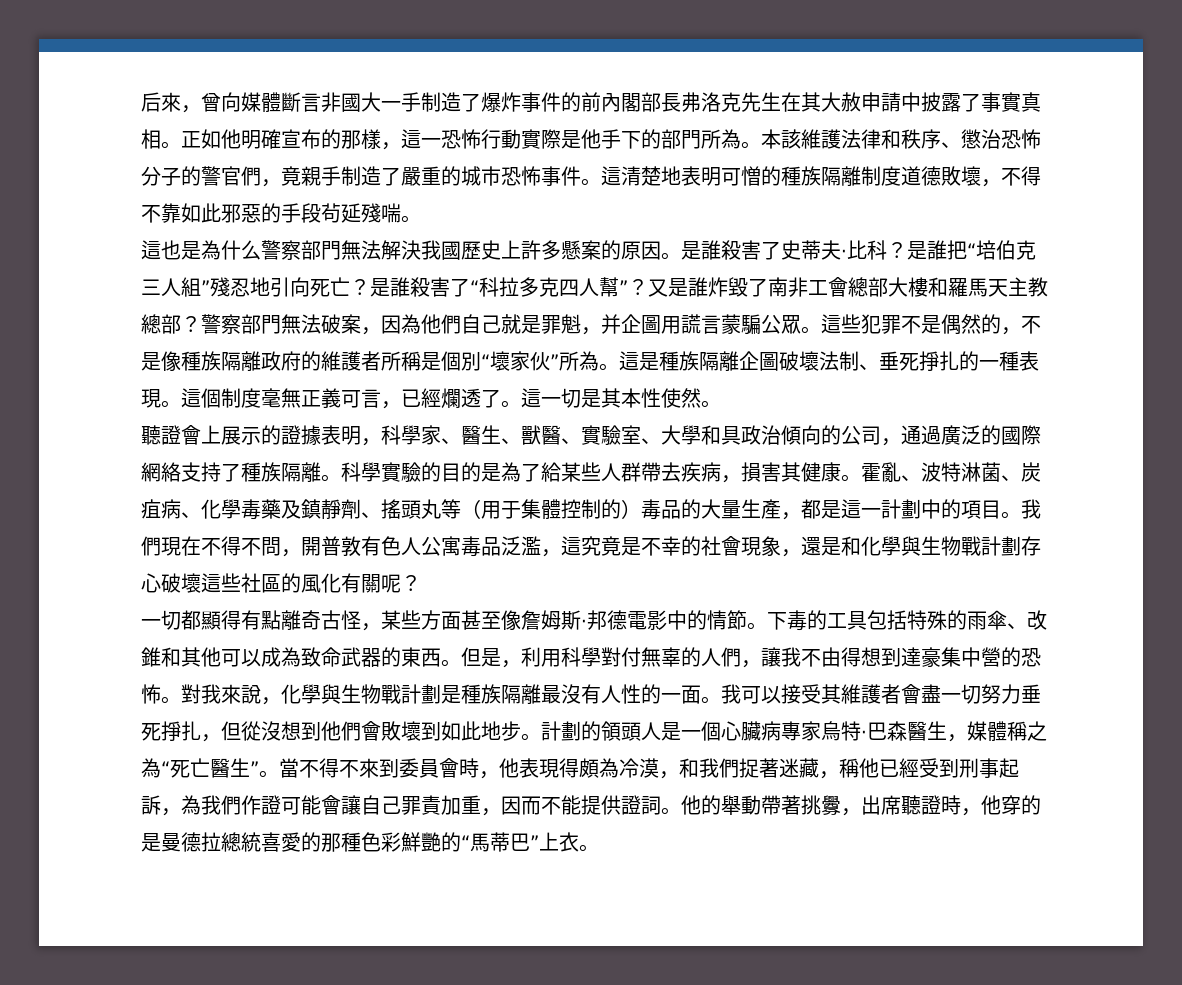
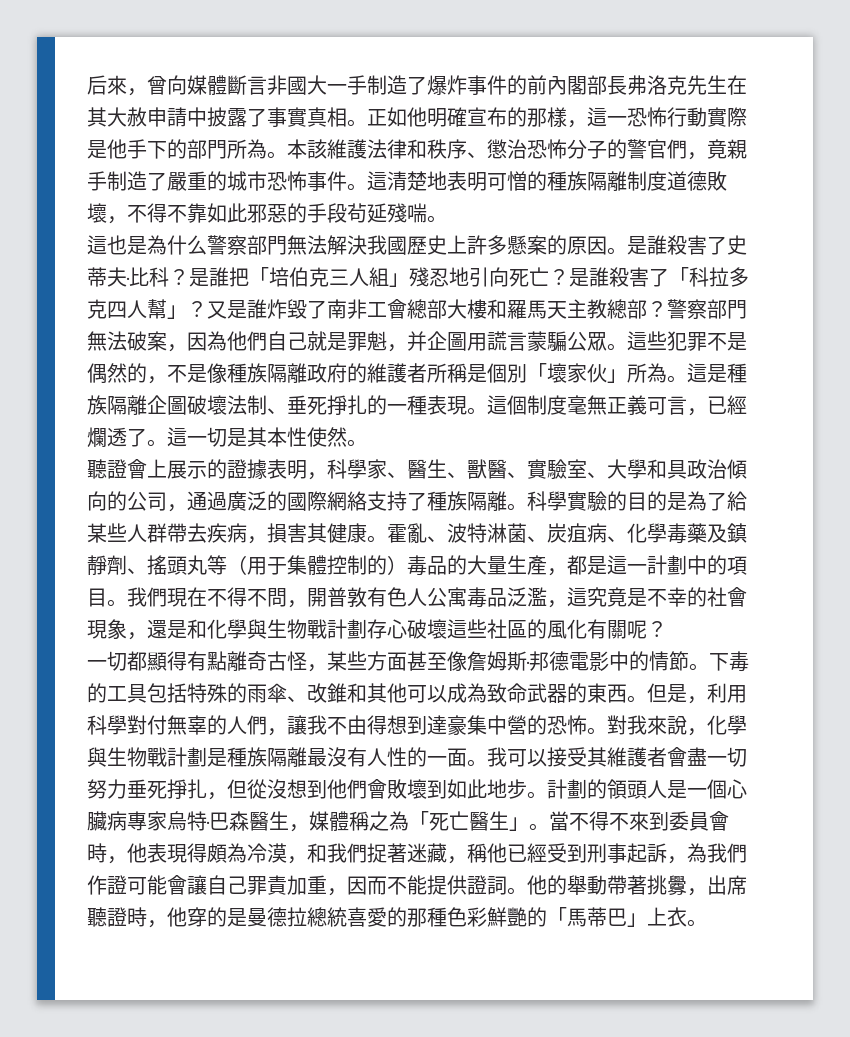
- 是誰把“培伯克三人組”殘忍地引向死亡？
+ 是誰把「培伯克三人組」殘忍地引向死亡？
- 是誰殺害了“科拉多克四人幫”？
+ 是誰殺害了「科拉多克四人幫」？
- 這些犯罪不是偶然的，不是像種族隔離政府的維護者所稱是個別“壞家伙”所為。
+ 這些犯罪不是偶然的，不是像種族隔離政府的維護者所稱是個別「壞家伙」所為。
- 計劃的領頭人是一個心臟病專家烏特·巴森醫生，媒體稱之為“死亡醫生”。
+ 計劃的領頭人是一個心臟病專家烏特·巴森醫生，媒體稱之為「死亡醫生」。
- 他的舉動帶著挑釁，出席聽證時，他穿的是曼德拉總統喜愛的那種色彩鮮艷的“馬蒂巴”上衣。
+ 他的舉動帶著挑釁，出席聽證時，他穿的是曼德拉總統喜愛的那種色彩鮮艷的「馬蒂巴」上衣。

